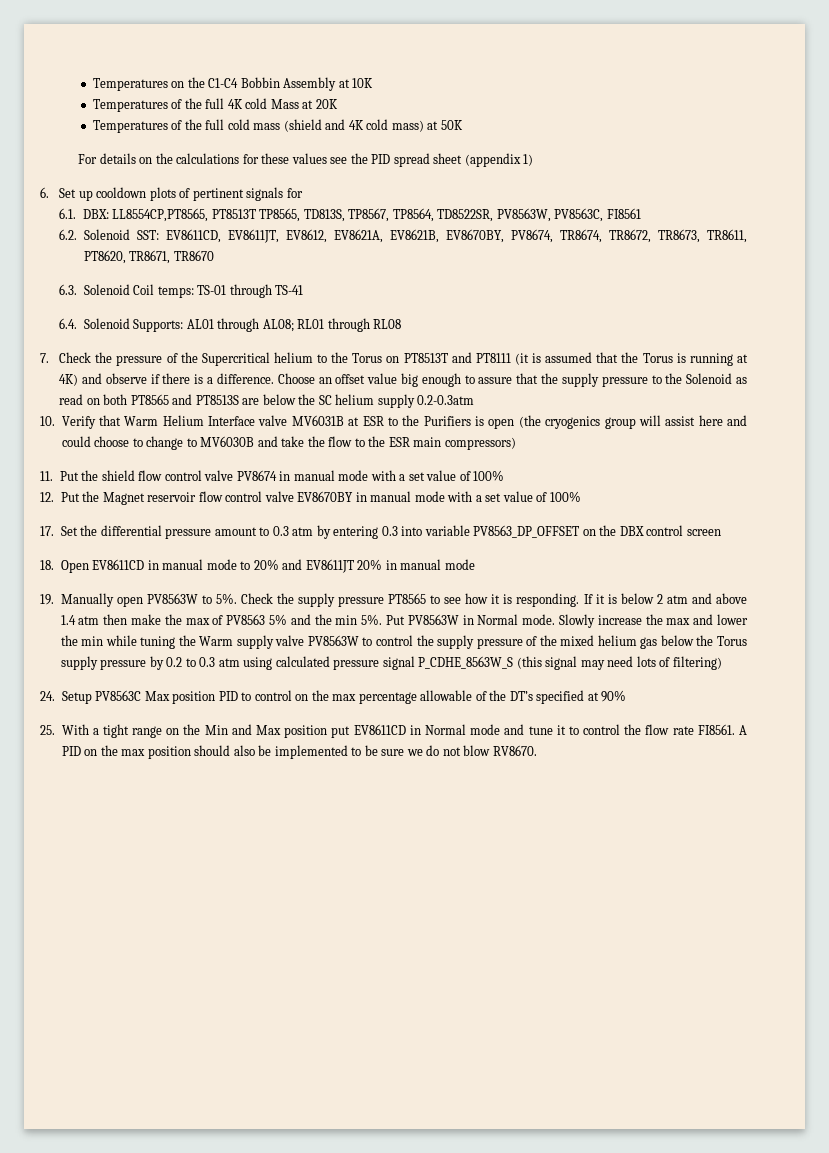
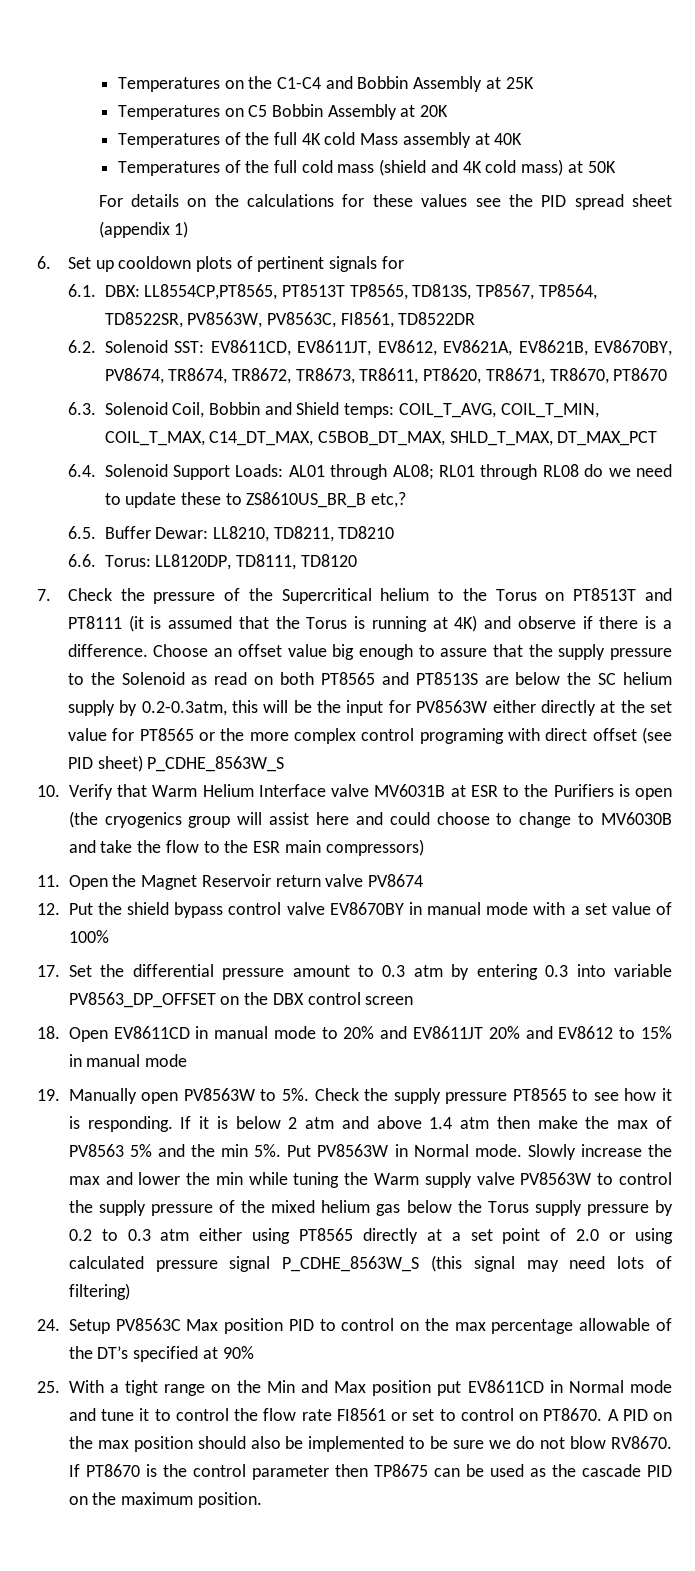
- Temperatures on the C1-C4 Bobbin Assembly at 10K
+ Temperatures on the C1-C4 and Bobbin Assembly at 25K
+ Temperatures on C5 Bobbin Assembly at 20K
- Temperatures of the full 4K cold Mass at 20K
+ Temperatures of the full 4K cold Mass assembly at 40K
- 6.1. DBX: LL8554CP,PT8565, PT8513T TP8565, TD813S, TP8567, TP8564, TD8522SR, PV8563W, PV8563C, FI8561
+ 6.1. DBX: LL8554CP,PT8565, PT8513T TP8565, TD813S, TP8567, TP8564, TD8522SR, PV8563W, PV8563C, FI8561, TD8522DR
- 6.2. Solenoid SST: EV8611CD, EV8611JT, EV8612, EV8621A, EV8621B, EV8670BY, PV8674, TR8674, TR8672, TR8673, TR8611, PT8620, TR8671, TR8670
+ 6.2. Solenoid SST: EV8611CD, EV8611JT, EV8612, EV8621A, EV8621B, EV8670BY, PV8674, TR8674, TR8672, TR8673, TR8611, PT8620, TR8671, TR8670, PT8670
- 6.3. Solenoid Coil temps: TS-01 through TS-41
+ 6.3. Solenoid Coil, Bobbin and Shield temps: COIL_T_AVG, COIL_T_MIN, COIL_T_MAX, C14_DT_MAX, C5BOB_DT_MAX, SHLD_T_MAX, DT_MAX_PCT
- 6.4. Solenoid Supports: AL01 through AL08; RL01 through RL08
+ 6.4. Solenoid Support Loads: AL01 through AL08; RL01 through RL08 do we need to update these to ZS8610US_BR_B etc,?
+ 6.5. Buffer Dewar: LL8210, TD8211, TD8210
+ 6.6. Torus: LL8120DP, TD8111, TD8120
- Choose an offset value big enough to assure that the supply pressure to the Solenoid as read on both PT8565 and PT8513S are below the SC helium supply 0.2-0.3atm
+ Choose an offset value big enough to assure that the supply pressure to the Solenoid as read on both PT8565 and PT8513S are below the SC helium supply by 0.2-0.3atm, this will be the input for PV8563W either directly at the set value for PT8565 or the more complex control programing with direct offset (see PID sheet) P_CDHE_8563W_S
- 11. Put the shield flow control valve PV8674 in manual mode with a set value of 100%
+ 11. Open the Magnet Reservoir return valve PV8674
- 12. Put the Magnet reservoir flow control valve EV8670BY in manual mode with a set value of 100%
+ 12. Put the shield bypass control valve EV8670BY in manual mode with a set value of 100%
- 18. Open EV8611CD in manual mode to 20% and EV8611JT 20% in manual mode
+ 18. Open EV8611CD in manual mode to 20% and EV8611JT 20% and EV8612 to 15% in manual mode
- Slowly increase the max and lower the min while tuning the Warm supply valve PV8563W to control the supply pressure of the mixed helium gas below the Torus supply pressure by 0.2 to 0.3 atm using calculated pressure signal P_CDHE_8563W_S (this signal may need lots of filtering)
+ Slowly increase the max and lower the min while tuning the Warm supply valve PV8563W to control the supply pressure of the mixed helium gas below the Torus supply pressure by 0.2 to 0.3 atm either using PT8565 directly at a set point of 2.0 or using calculated pressure signal P_CDHE_8563W_S (this signal may need lots of filtering)
- 25. With a tight range on the Min and Max position put EV8611CD in Normal mode and tune it to control the flow rate FI8561.
+ 25. With a tight range on the Min and Max position put EV8611CD in Normal mode and tune it to control the flow rate FI8561 or set to control on PT8670.
+ If PT8670 is the control parameter then TP8675 can be used as the cascade PID on the maximum position.

